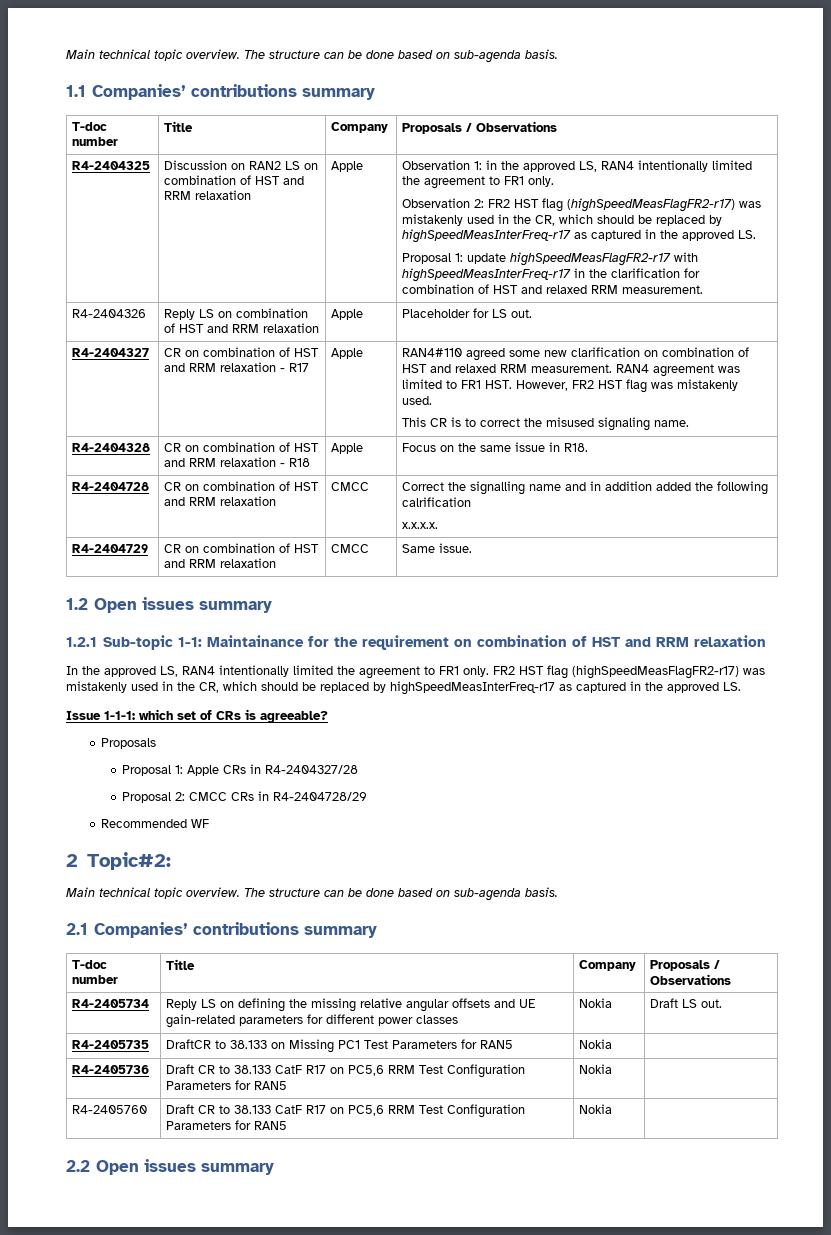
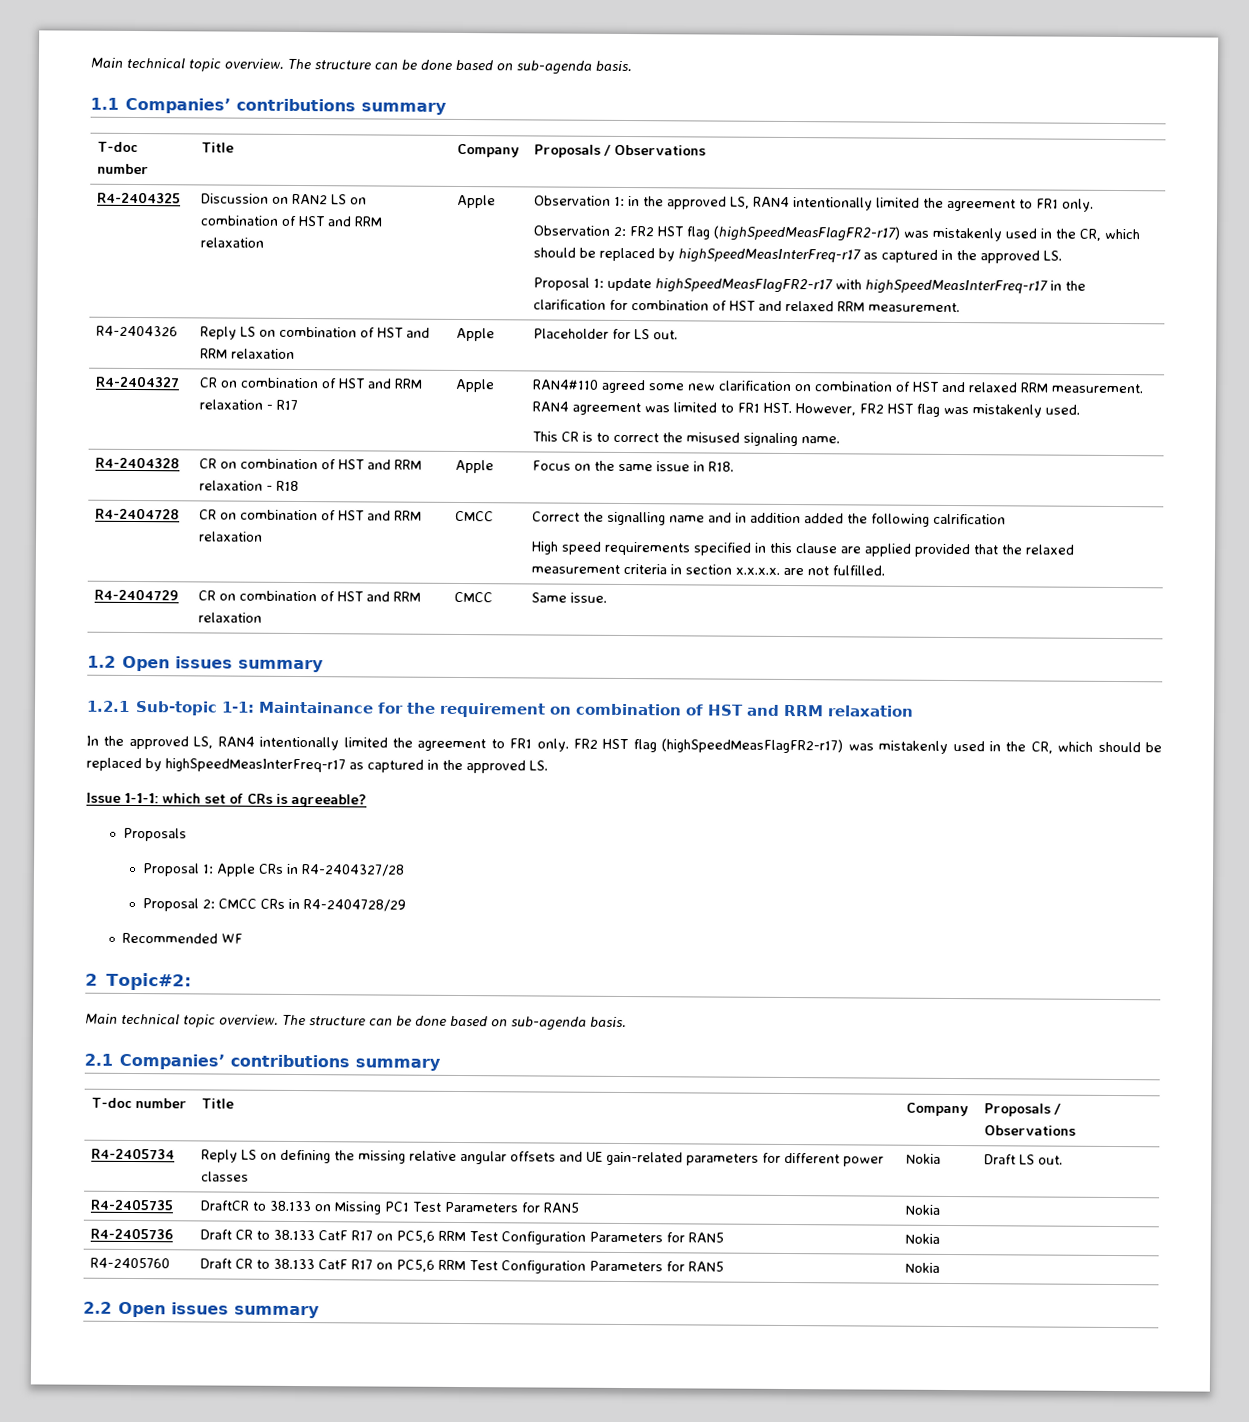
- x.x.x.x.
+ High speed requirements specified in this clause are applied provided that the relaxed measurement criteria in section x.x.x.x. are not fulfilled.

